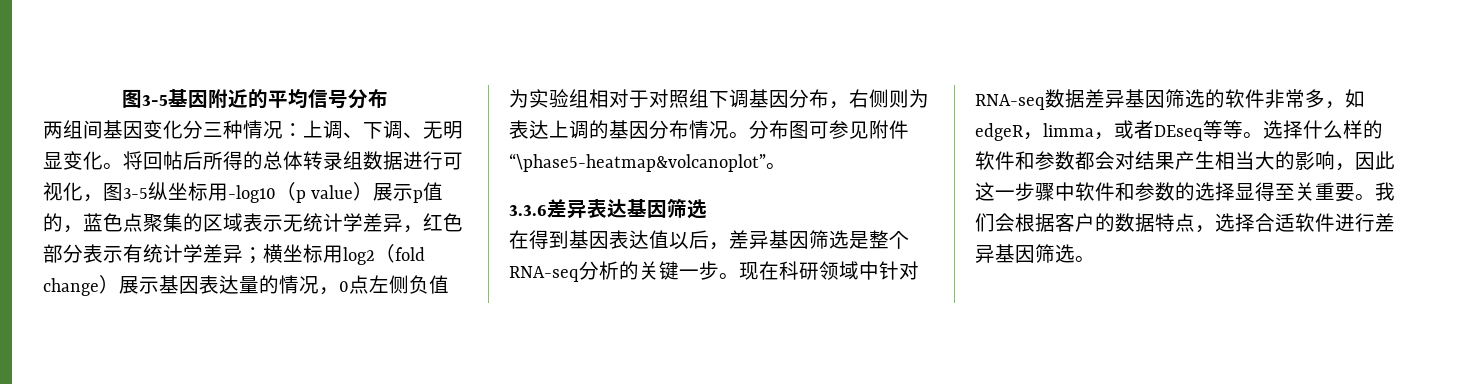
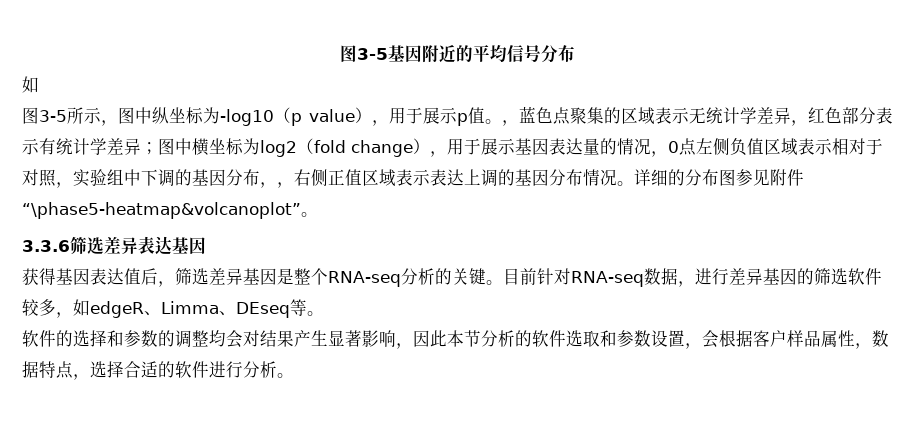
  图3-5基因附近的平均信号分布
- 两组间基因变化分三种情况：上调、下调、无明显变化。将回帖后所得的总体转录组数据进行可视化，图3-5纵坐标用-log10（p value）展示p值的，蓝色点聚集的区域表示无统计学差异，红色部分表示有统计学差异；横坐标用log2（fold change）展示基因表达量的情况，0点左侧负值为实验组相对于对照组下调基因分布，右侧则为表达上调的基因分布情况。
+ 如
+ 图3-5所示，图中纵坐标为-log10（p value），用于展示p值。，蓝色点聚集的区域表示无统计学差异，红色部分表示有统计学差异；图中横坐标为log2（fold change），用于展示基因表达量的情况，0点左侧负值区域表示相对于对照，实验组中下调的基因分布，，右侧正值区域表示表达上调的基因分布情况。
- 分布图可参见附件“\phase5-heatmap&volcanoplot”。
+ 详细的分布图参见附件“\phase5-heatmap&volcanoplot”。
- 3.3.6差异表达基因筛选
- 在得到基因表达值以后，差异基因筛选是整个RNA-seq分析的关键一步。现在科研领域中针对RNA-seq数据差异基因筛选的软件非常多，如edgeR，limma，或者DEseq等等。选择什么样的软件和参数都会对结果产生相当大的影响，因此这一步骤中软件和参数的选择显得至关重要。我们会根据客户的数据特点，选择合适软件进行差异基因筛选。
+ 3.3.6筛选差异表达基因
+ 获得基因表达值后，筛选差异基因是整个RNA-seq分析的关键。目前针对RNA-seq数据，进行差异基因的筛选软件较多，如edgeR、Limma、DEseq等。
+ 软件的选择和参数的调整均会对结果产生显著影响，因此本节分析的软件选取和参数设置，会根据客户样品属性，数据特点，选择合适的软件进行分析。

